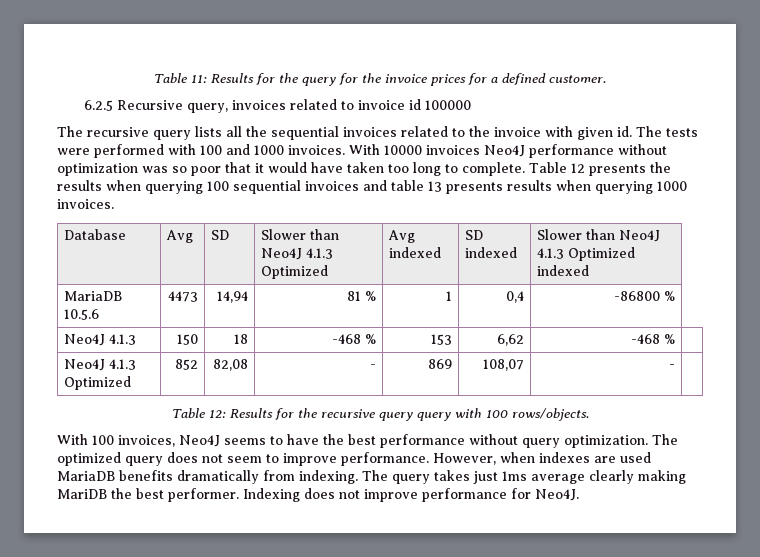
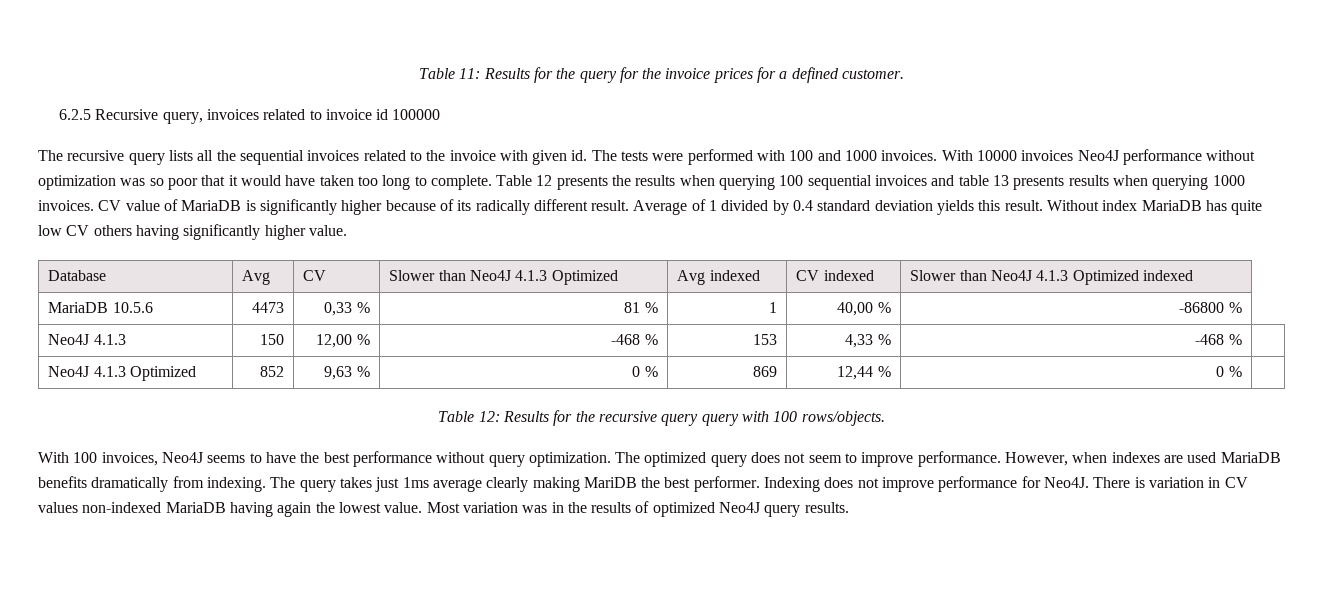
+ CV value of MariaDB is significantly higher because of its radically different result. Average of 1 divided by 0.4 standard deviation yields this result. Without index MariaDB has quite low CV others having significantly higher value.
- Database | Avg | SD | Slower than Neo4J 4.1.3 Optimized | Avg indexed | SD indexed | Slower than Neo4J 4.1.3 Optimized indexed
+ Database | Avg | CV | Slower than Neo4J 4.1.3 Optimized | Avg indexed | CV indexed | Slower than Neo4J 4.1.3 Optimized indexed
- MariaDB 10.5.6 | 4473 | 14,94 | 81 % | 1 | 0,4 | -86800 %
+ MariaDB 10.5.6 | 4473 | 0,33 % | 81 % | 1 | 40,00 % | -86800 %
- Neo4J 4.1.3 | 150 | 18 | -468 % | 153 | 6,62 | -468 % |
+ Neo4J 4.1.3 | 150 | 12,00 % | -468 % | 153 | 4,33 % | -468 % |
- Neo4J 4.1.3 Optimized | 852 | 82,08 | - | 869 | 108,07 | - |
+ Neo4J 4.1.3 Optimized | 852 | 9,63 % | 0 % | 869 | 12,44 % | 0 % |
+ There is variation in CV values non-indexed MariaDB having again the lowest value. Most variation was in the results of optimized Neo4J query results.

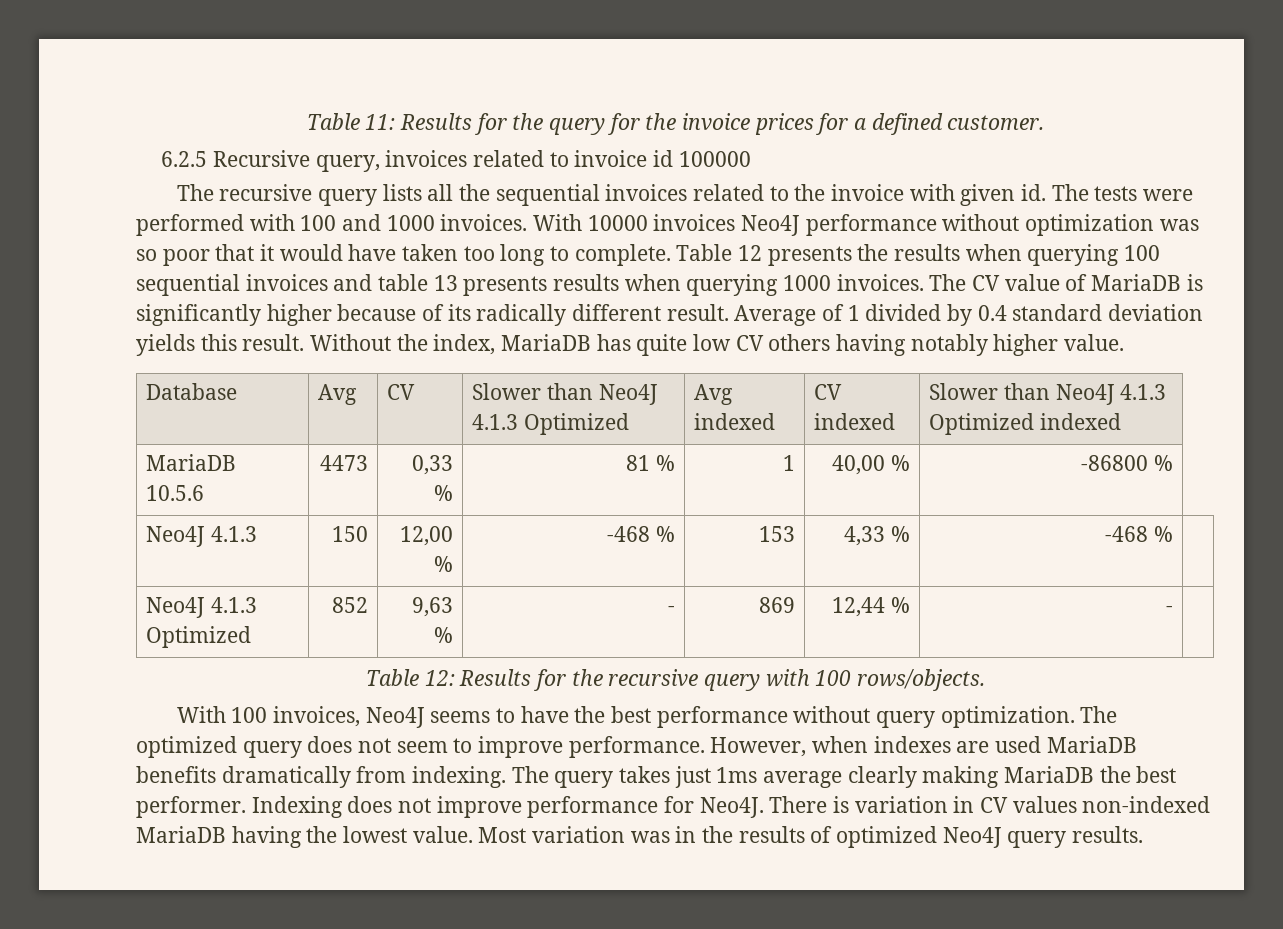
- CV value of MariaDB is significantly higher because of its radically different result.
+ The CV value of MariaDB is significantly higher because of its radically different result.
- Without index MariaDB has quite low CV others having significantly higher value.
+ Without the index, MariaDB has quite low CV others having notably higher value.
- Neo4J 4.1.3 Optimized | 852 | 9,63 % | 0 % | 869 | 12,44 % | 0 % |
+ Neo4J 4.1.3 Optimized | 852 | 9,63 % | - | 869 | 12,44 % | - |
- Table 12: Results for the recursive query query with 100 rows/objects.
+ Table 12: Results for the recursive query with 100 rows/objects.
- The query takes just 1ms average clearly making MariDB the best performer.
+ The query takes just 1ms average clearly making MariaDB the best performer.
- There is variation in CV values non-indexed MariaDB having again the lowest value.
+ There is variation in CV values non-indexed MariaDB having the lowest value.

